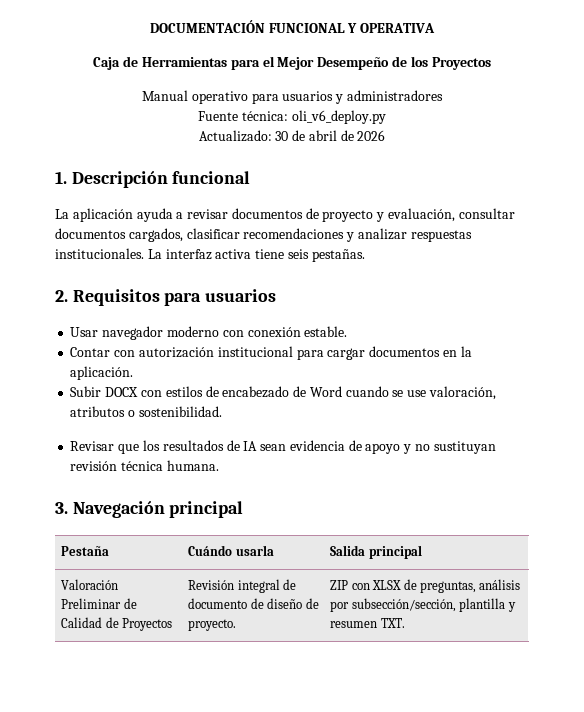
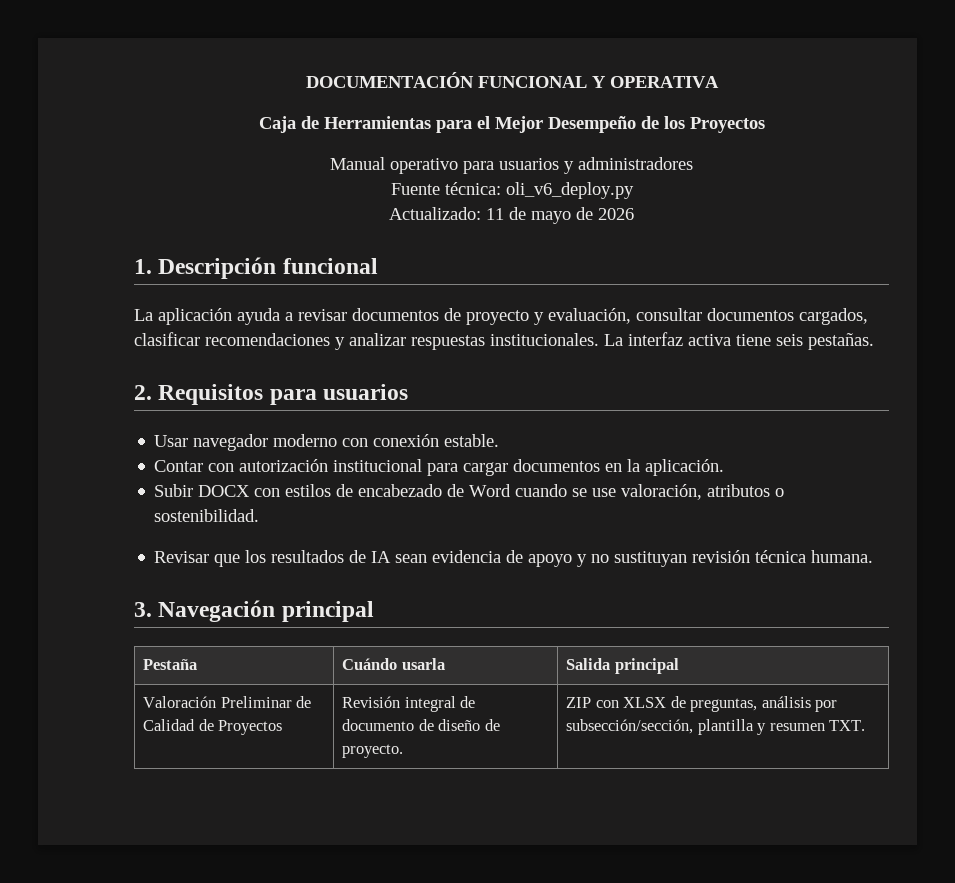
- Actualizado: 30 de abril de 2026
+ Actualizado: 11 de mayo de 2026

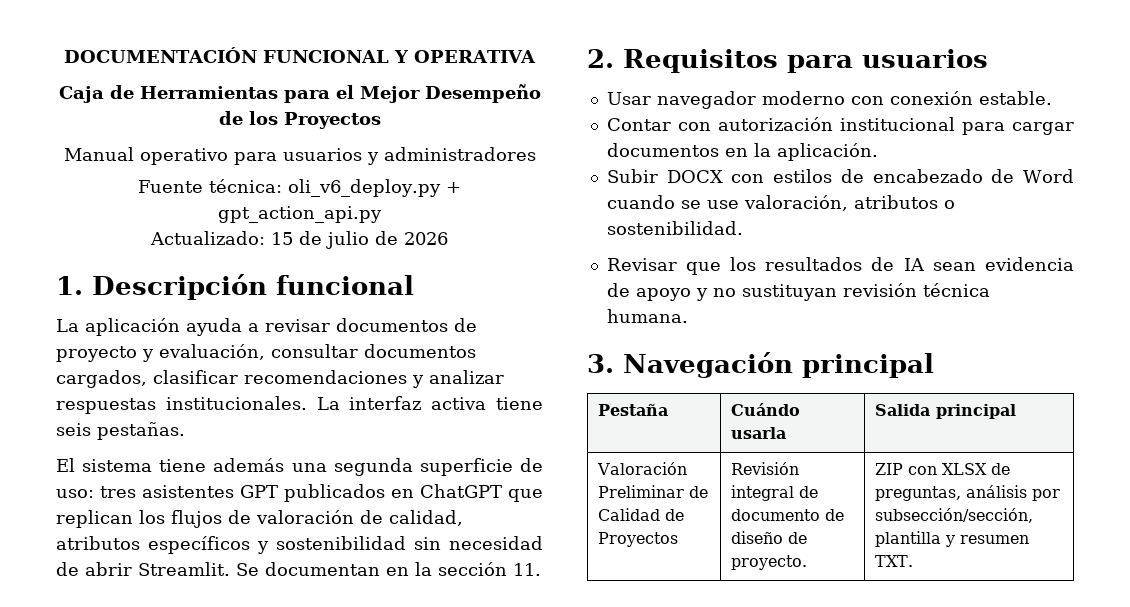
- Fuente técnica: oli_v6_deploy.py
+ Fuente técnica: oli_v6_deploy.py + gpt_action_api.py
- Actualizado: 11 de mayo de 2026
+ Actualizado: 15 de julio de 2026
+ El sistema tiene además una segunda superficie de uso: tres asistentes GPT publicados en ChatGPT que replican los flujos de valoración de calidad, atributos específicos y sostenibilidad sin necesidad de abrir Streamlit. Se documentan en la sección 11.

